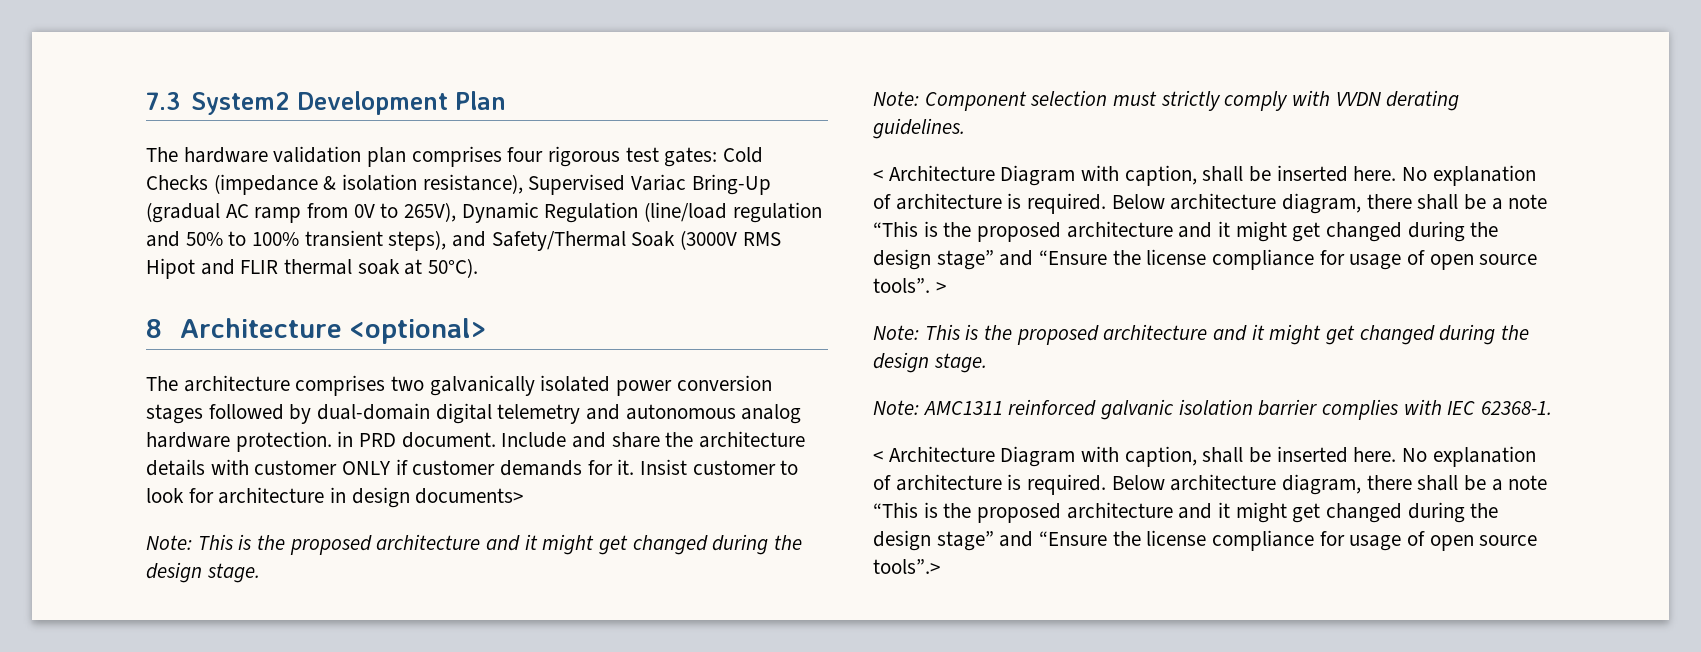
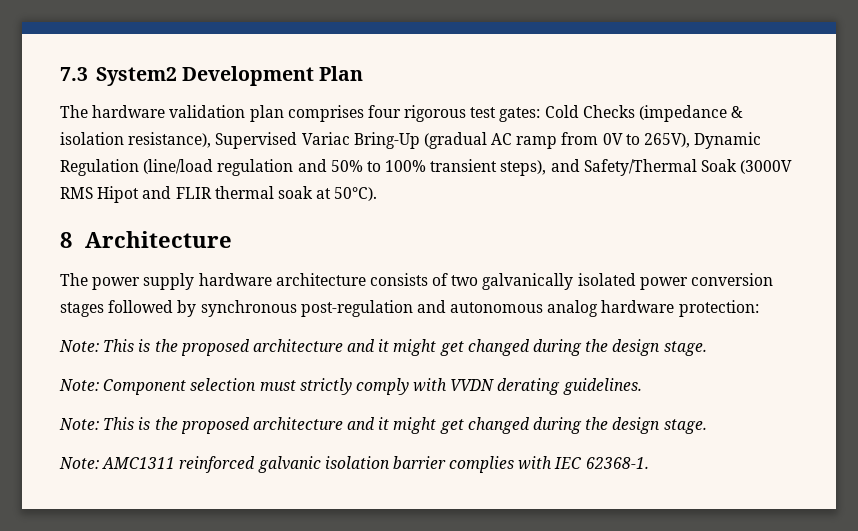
- 8 Architecture <optional>
- The architecture comprises two galvanically isolated power conversion stages followed by dual-domain digital telemetry and autonomous analog hardware protection. in PRD document. Include and share the architecture details with customer ONLY if customer demands for it. Insist customer to look for architecture in design documents>
+ 8 Architecture
+ The power supply hardware architecture consists of two galvanically isolated power conversion stages followed by synchronous post-regulation and autonomous analog hardware protection:
- < Architecture Diagram with caption, shall be inserted here. No explanation of architecture is required. Below architecture diagram, there shall be a note “This is the proposed architecture and it might get changed during the design stage” and “Ensure the license compliance for usage of open source tools”. >
- < Architecture Diagram with caption, shall be inserted here. No explanation of architecture is required. Below architecture diagram, there shall be a note “This is the proposed architecture and it might get changed during the design stage” and “Ensure the license compliance for usage of open source tools”.>

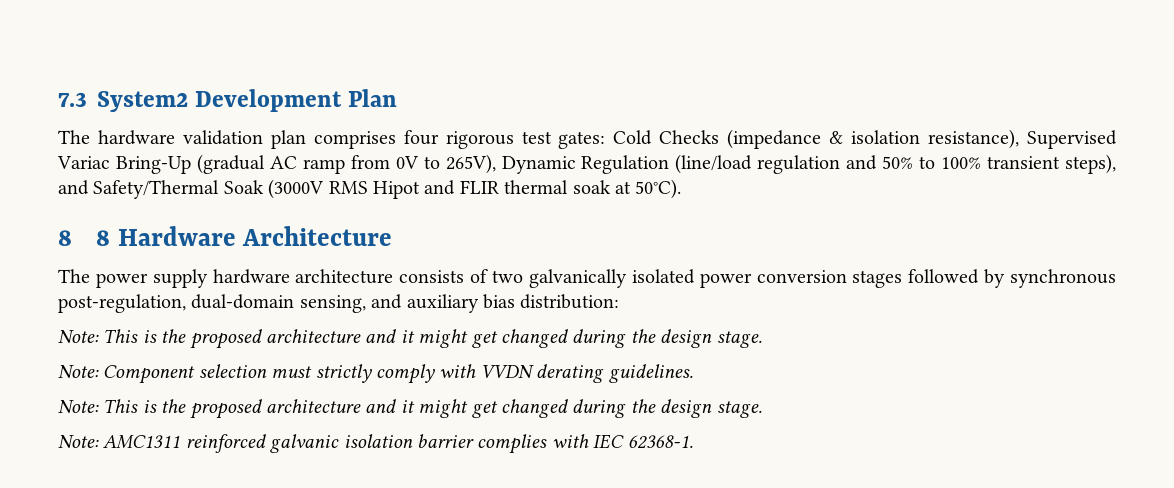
- 8 Architecture
+ 8 8 Hardware Architecture
- The power supply hardware architecture consists of two galvanically isolated power conversion stages followed by synchronous post-regulation and autonomous analog hardware protection:
+ The power supply hardware architecture consists of two galvanically isolated power conversion stages followed by synchronous post-regulation, dual-domain sensing, and auxiliary bias distribution:

